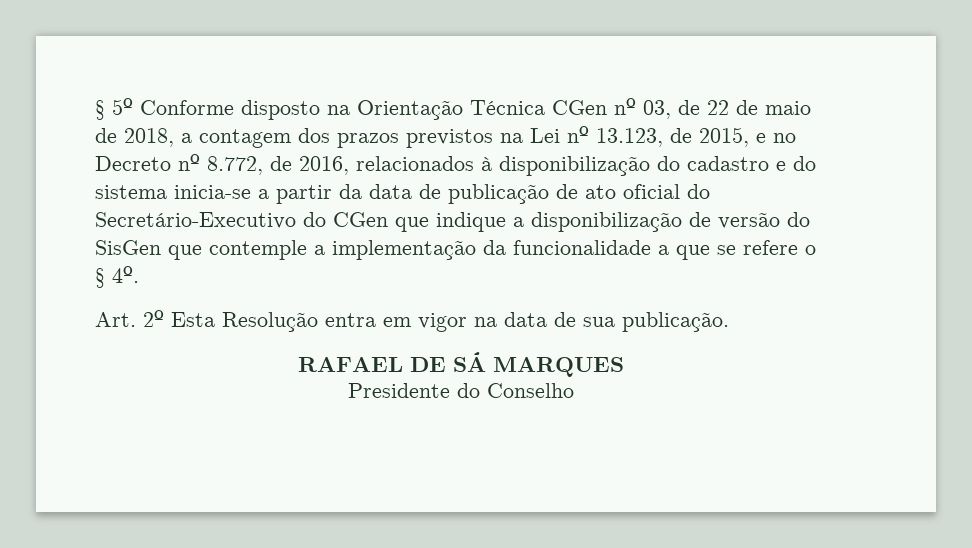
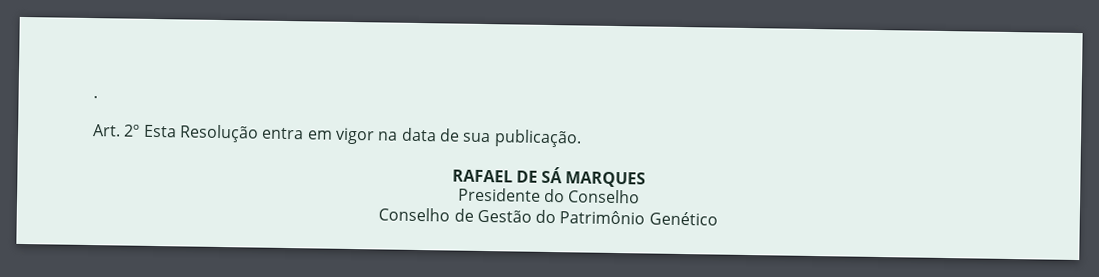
- § 5º Conforme disposto na Orientação Técnica CGen nº 03, de 22 de maio de 2018, a contagem dos prazos previstos na Lei nº 13.123, de 2015, e no Decreto nº 8.772, de 2016, relacionados à disponibilização do cadastro e do sistema inicia-se a partir da data de publicação de ato oficial do Secretário-Executivo do CGen que indique a disponibilização de versão do SisGen que contemple a implementação da funcionalidade a que se refere o § 4º.
+ .
+ Conselho de Gestão do Patrimônio Genético

